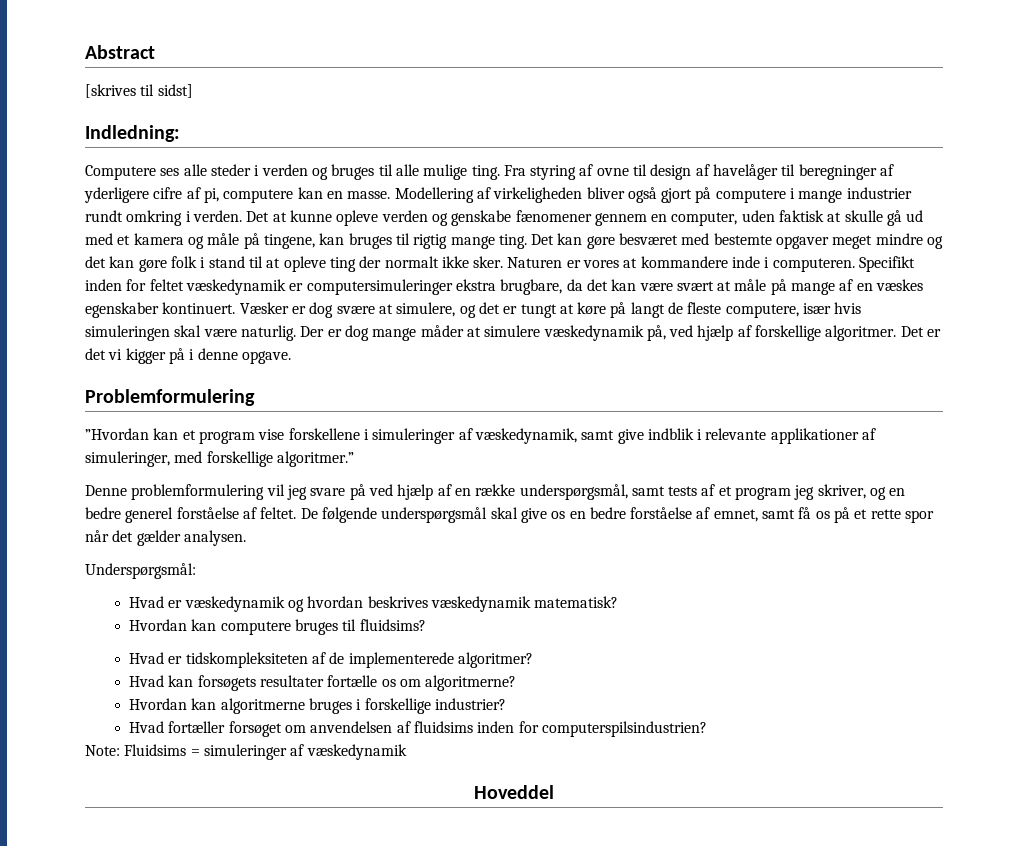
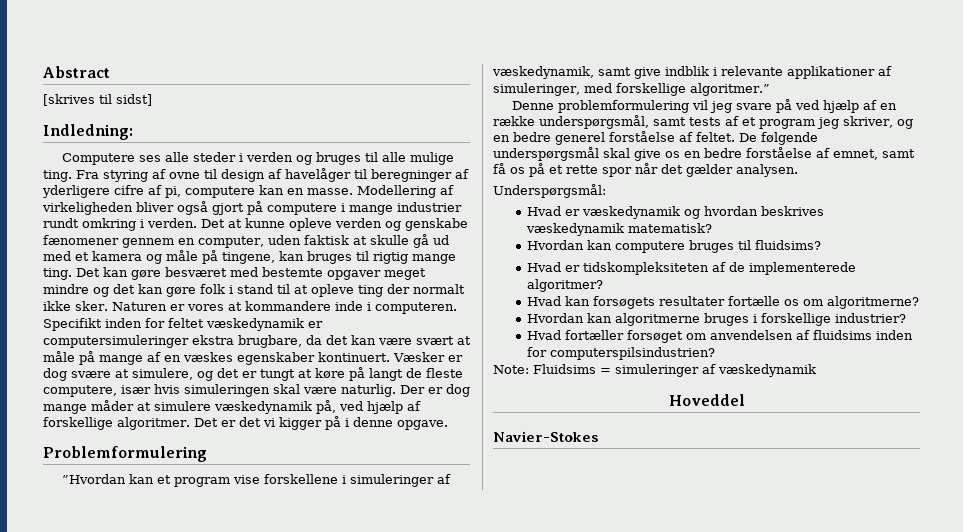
+ Navier-Stokes

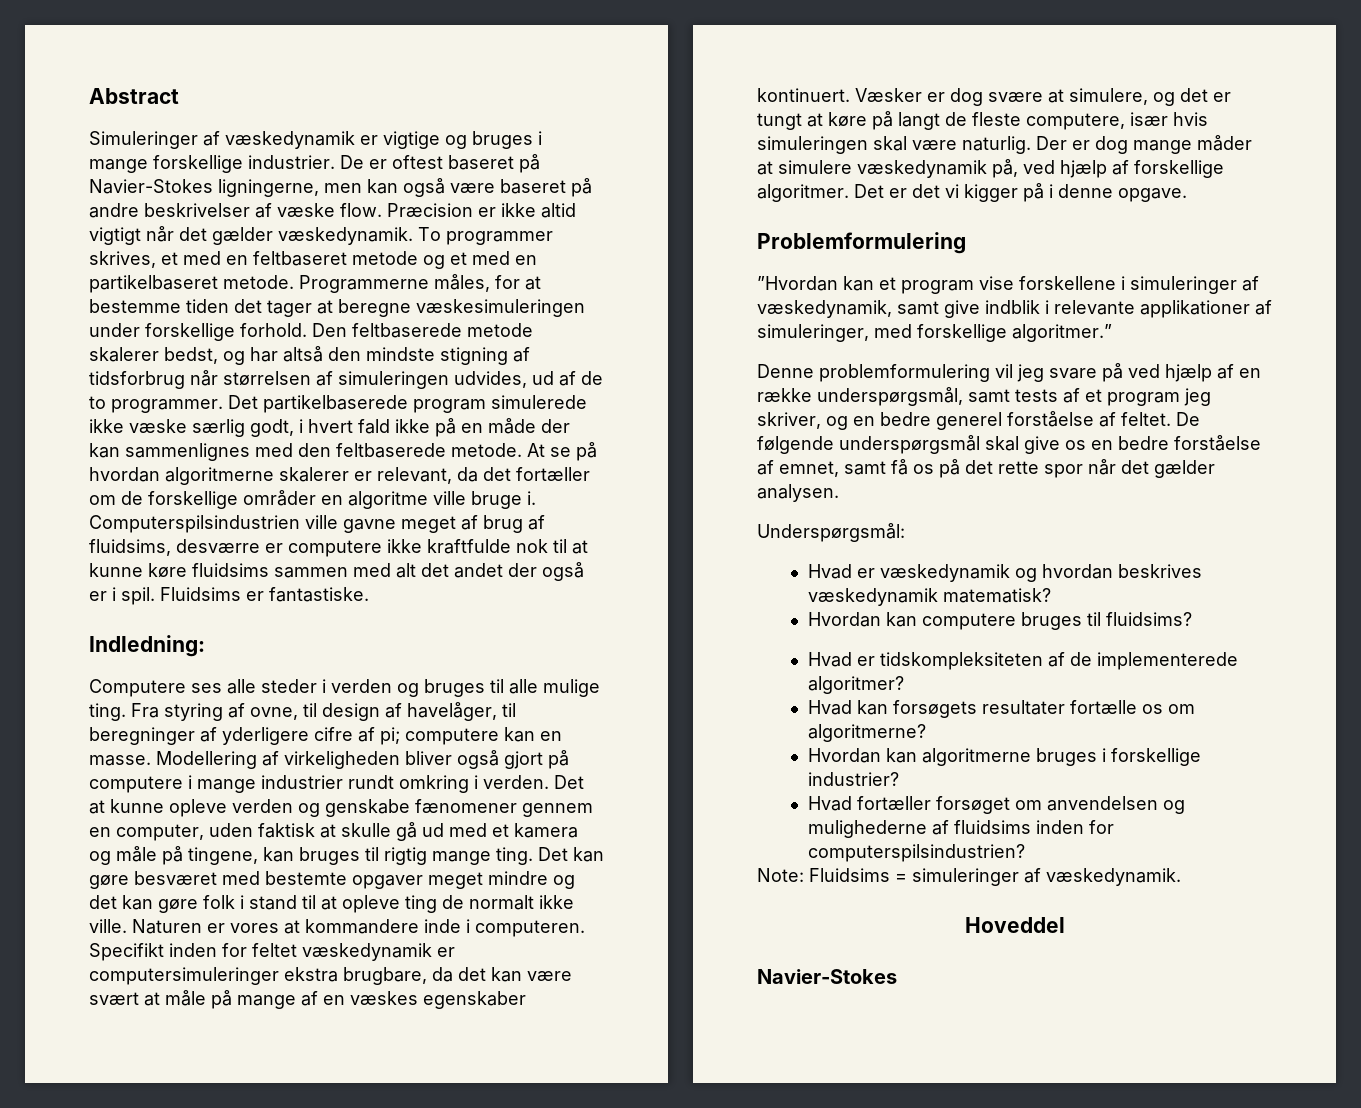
- [skrives til sidst]
+ Simuleringer af væskedynamik er vigtige og bruges i mange forskellige industrier. De er oftest baseret på Navier-Stokes ligningerne, men kan også være baseret på andre beskrivelser af væske flow. Præcision er ikke altid vigtigt når det gælder væskedynamik. To programmer skrives, et med en feltbaseret metode og et med en partikelbaseret metode. Programmerne måles, for at bestemme tiden det tager at beregne væskesimuleringen under forskellige forhold. Den feltbaserede metode skalerer bedst, og har altså den mindste stigning af tidsforbrug når størrelsen af simuleringen udvides, ud af de to programmer. Det partikelbaserede program simulerede ikke væske særlig godt, i hvert fald ikke på en måde der kan sammenlignes med den feltbaserede metode. At se på hvordan algoritmerne skalerer er relevant, da det fortæller om de forskellige områder en algoritme ville bruge i. Computerspilsindustrien ville gavne meget af brug af fluidsims, desværre er computere ikke kraftfulde nok til at kunne køre fluidsims sammen med alt det andet der også er i spil. Fluidsims er fantastiske.
- Fra styring af ovne til design af havelåger til beregninger af yderligere cifre af pi, computere kan en masse.
+ Fra styring af ovne, til design af havelåger, til beregninger af yderligere cifre af pi; computere kan en masse.
- Det kan gøre besværet med bestemte opgaver meget mindre og det kan gøre folk i stand til at opleve ting der normalt ikke sker.
+ Det kan gøre besværet med bestemte opgaver meget mindre og det kan gøre folk i stand til at opleve ting de normalt ikke ville.
- De følgende underspørgsmål skal give os en bedre forståelse af emnet, samt få os på et rette spor når det gælder analysen.
+ De følgende underspørgsmål skal give os en bedre forståelse af emnet, samt få os på det rette spor når det gælder analysen.
- Hvad fortæller forsøget om anvendelsen af fluidsims inden for computerspilsindustrien?
+ Hvad fortæller forsøget om anvendelsen og mulighederne af fluidsims inden for computerspilsindustrien?
- Note: Fluidsims = simuleringer af væskedynamik
+ Note: Fluidsims = simuleringer af væskedynamik.

